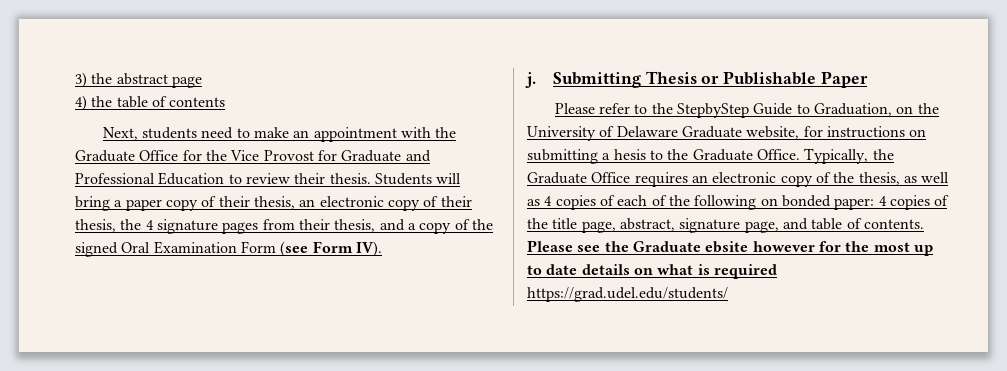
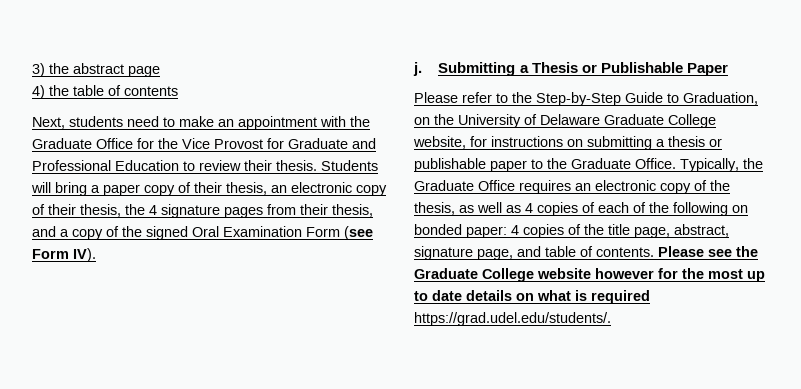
- Submitting Thesis or Publishable Paper
+ Submitting a Thesis or Publishable Paper
- Please refer to the StepbyStep Guide to Graduation, on the University of Delaware Graduate website, for instructions on submitting a hesis to the Graduate Office.
+ Please refer to the Step-by-Step Guide to Graduation, on the University of Delaware Graduate College website, for instructions on submitting a thesis or publishable paper to the Graduate Office.
- Please see the Graduate ebsite however for the most up to date details on what is required https://grad.udel.edu/students/
+ Please see the Graduate College website however for the most up to date details on what is required https://grad.udel.edu/students/.

